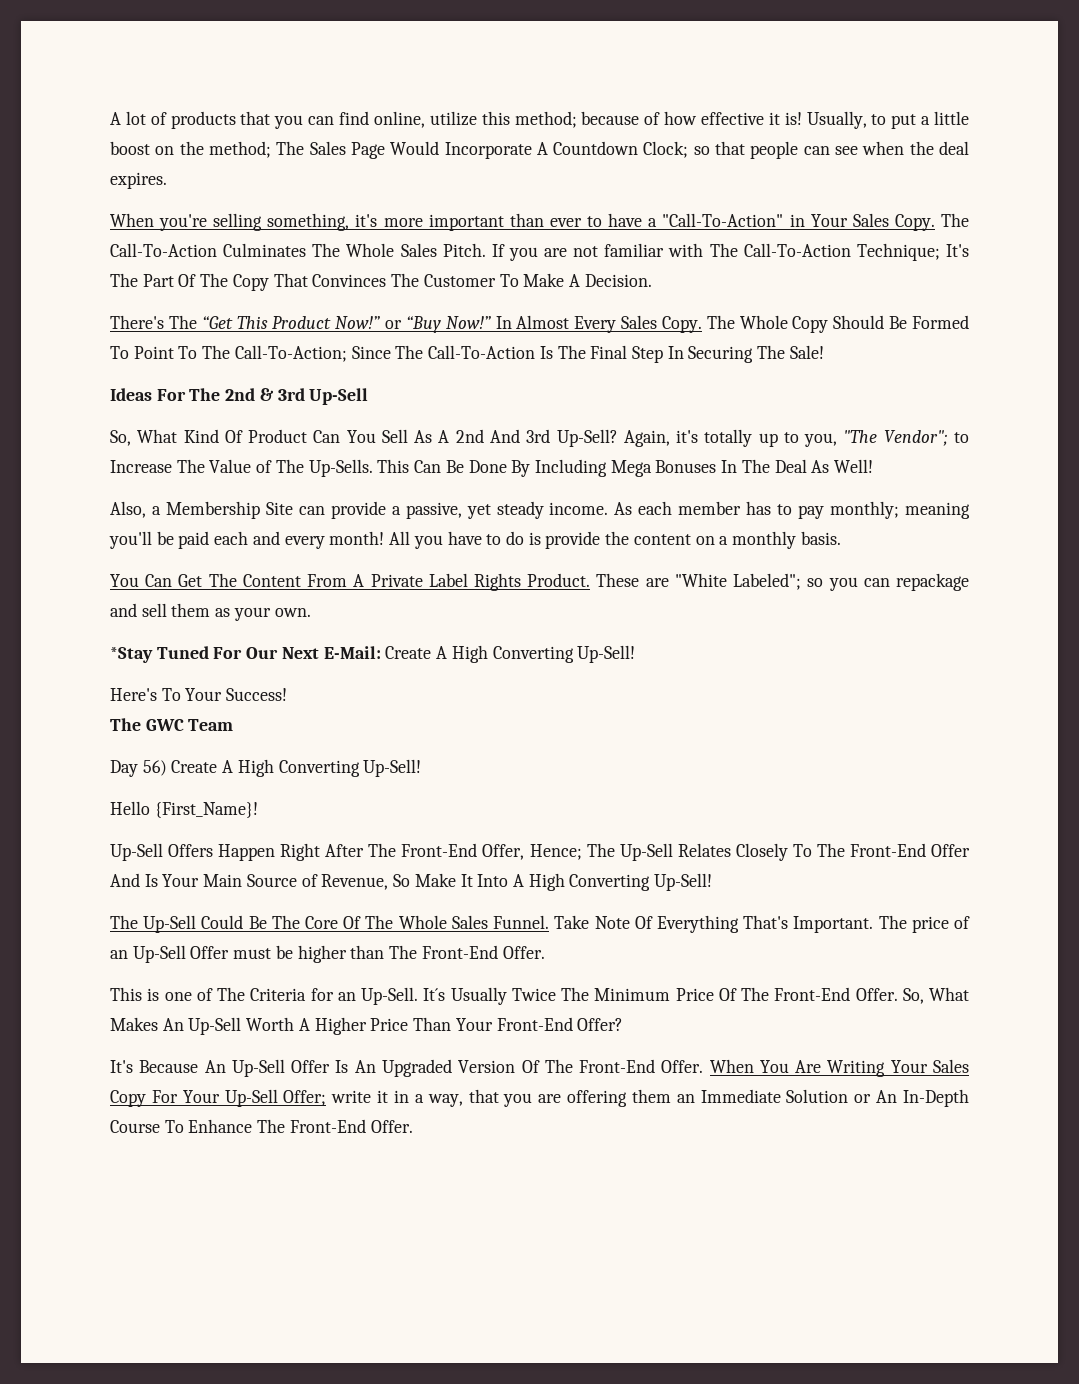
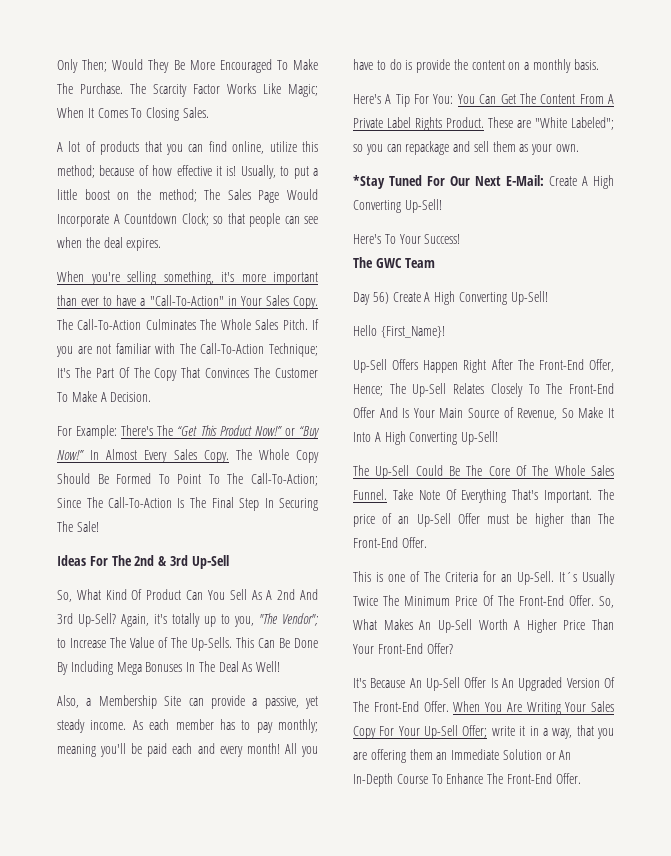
+ Only Then; Would They Be More Encouraged To Make The Purchase. The Scarcity Factor Works Like Magic; When It Comes To Closing Sales.
- There's The “Get This Product Now!” or “Buy Now!”
+ For Example: There's The “Get This Product Now!” or “Buy Now!”
- You Can Get The Content From A Private Label Rights Product.
+ Here's A Tip For You: You Can Get The Content From A Private Label Rights Product.

